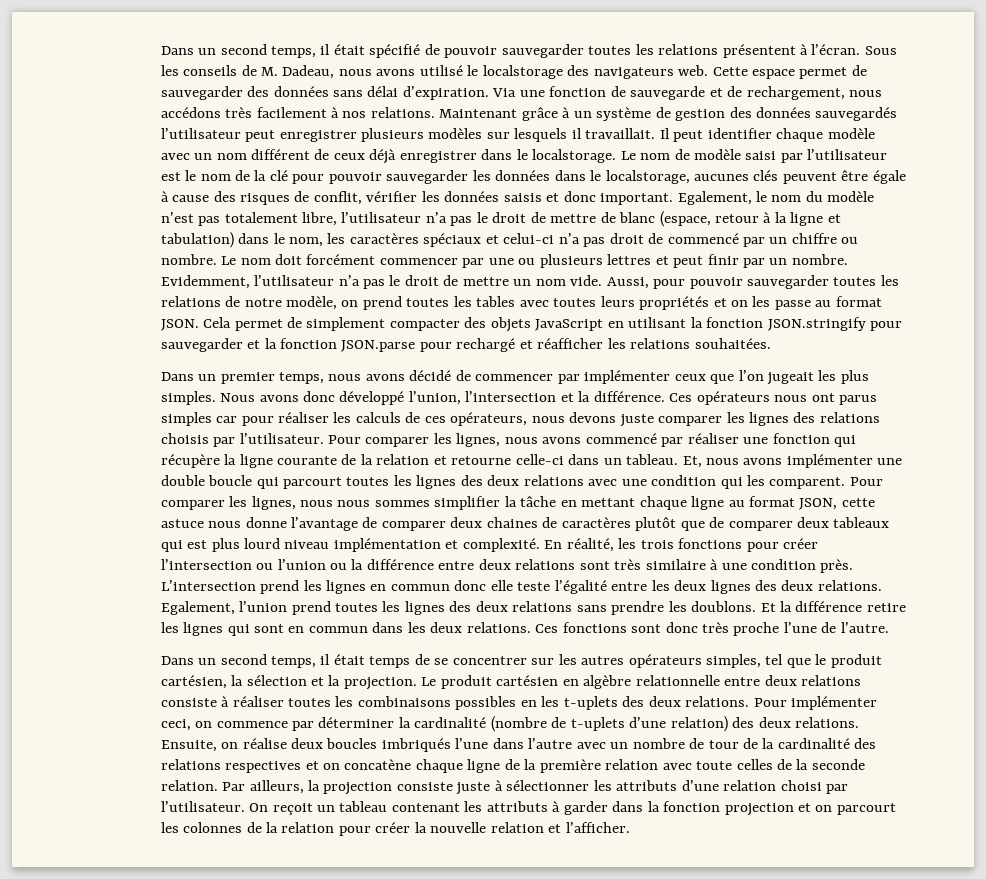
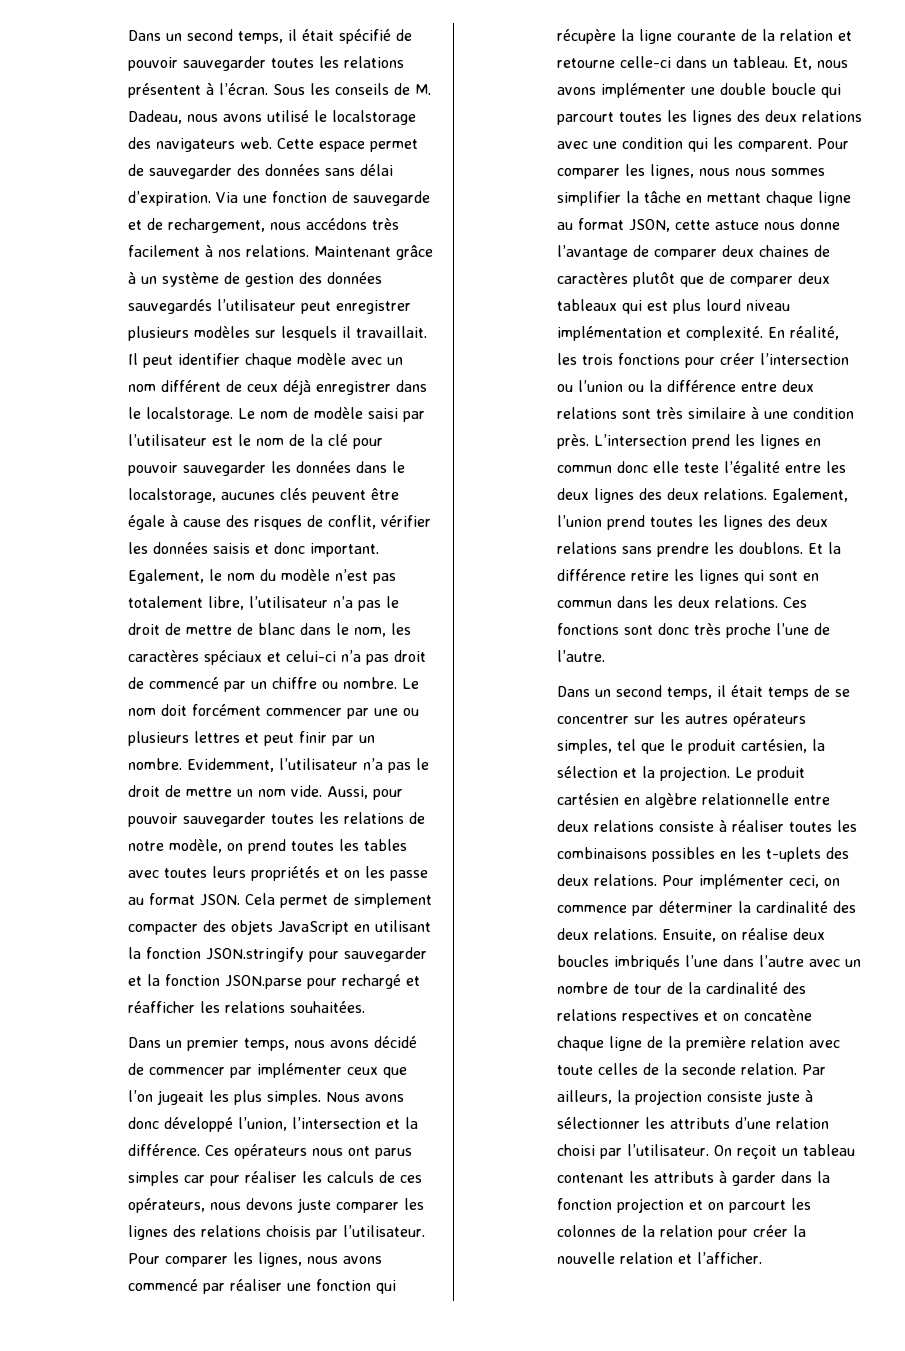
- Egalement, le nom du modèle n’est pas totalement libre, l’utilisateur n’a pas le droit de mettre de blanc (espace, retour à la ligne et tabulation) dans le nom, les caractères spéciaux et celui-ci n’a pas droit de commencé par un chiffre ou nombre.
+ Egalement, le nom du modèle n’est pas totalement libre, l’utilisateur n’a pas le droit de mettre de blanc dans le nom, les caractères spéciaux et celui-ci n’a pas droit de commencé par un chiffre ou nombre.
- Pour implémenter ceci, on commence par déterminer la cardinalité (nombre de t-uplets d’une relation) des deux relations.
+ Pour implémenter ceci, on commence par déterminer la cardinalité des deux relations.

